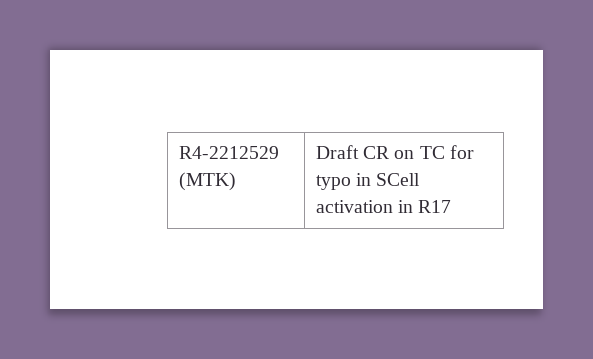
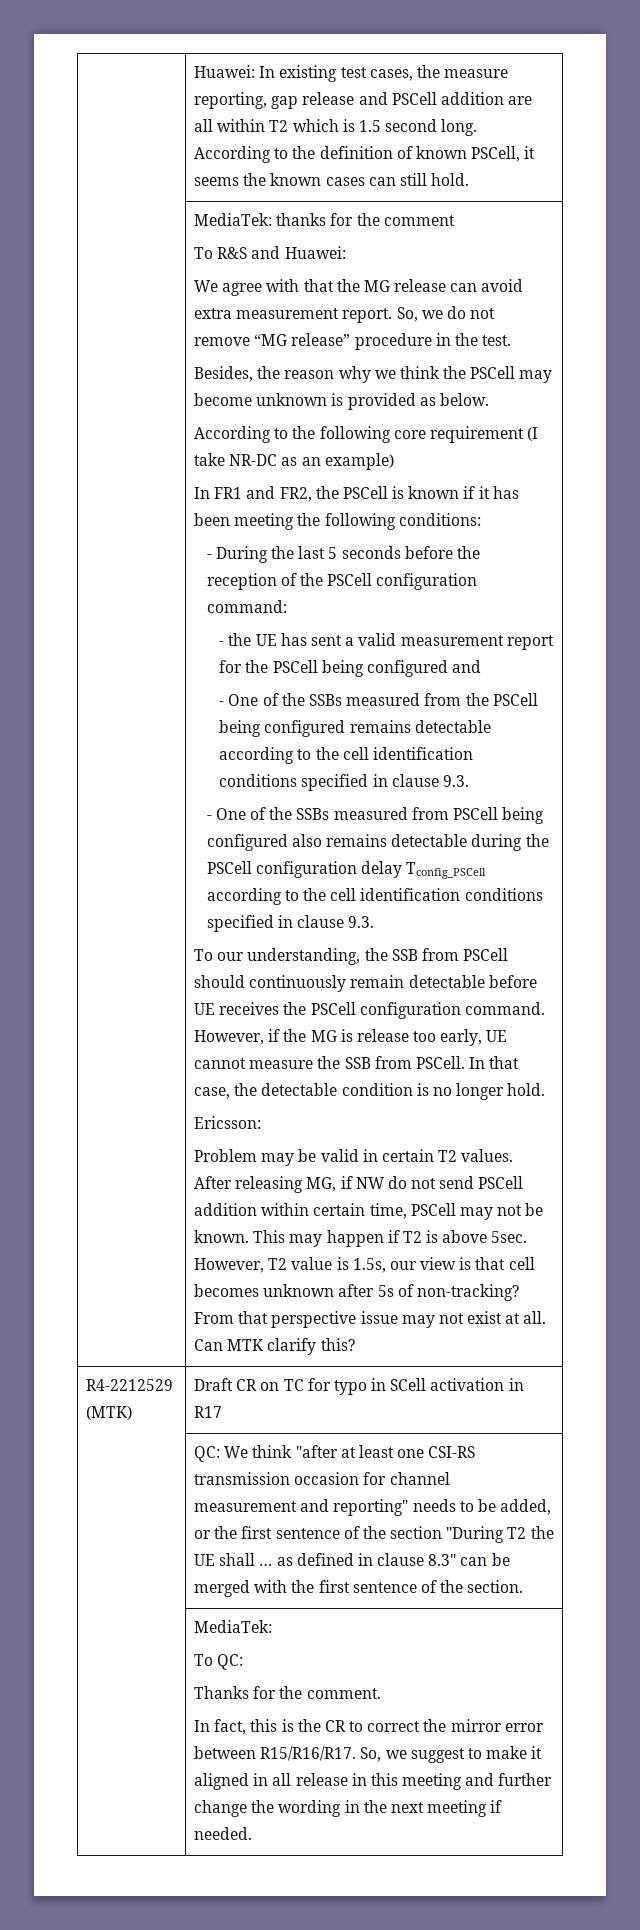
+ | Huawei: In existing test cases, the measure reporting, gap release and PSCell addition are all within T2 which is 1.5 second long. According to the definition of known PSCell, it seems the known cases can still hold.
+ | MediaTek: thanks for the comment
+ To R&S and Huawei:
+ We agree with that the MG release can avoid extra measurement report. So, we do not remove “MG release” procedure in the test.
+ Besides, the reason why we think the PSCell may become unknown is provided as below.
+ According to the following core requirement (I take NR-DC as an example)
+ In FR1 and FR2, the PSCell is known if it has been meeting the following conditions:
+ - During the last 5 seconds before the reception of the PSCell configuration command:
+ - the UE has sent a valid measurement report for the PSCell being configured and
+ - One of the SSBs measured from the PSCell being configured remains detectable according to the cell identification conditions specified in clause 9.3.
+ - One of the SSBs measured from PSCell being configured also remains detectable during the PSCell configuration delay Tconfig_PSCell according to the cell identification conditions specified in clause 9.3.
+ To our understanding, the SSB from PSCell should continuously remain detectable before UE receives the PSCell configuration command. However, if the MG is release too early, UE cannot measure the SSB from PSCell. In that case, the detectable condition is no longer hold.
+ Ericsson:
+ Problem may be valid in certain T2 values. After releasing MG, if NW do not send PSCell addition within certain time, PSCell may not be known. This may happen if T2 is above 5sec. However, T2 value is 1.5s, our view is that cell becomes unknown after 5s of non-tracking? From that perspective issue may not exist at all. Can MTK clarify this?
+ QC: We think "after at least one CSI-RS transmission occasion for channel measurement and reporting" needs to be added, or the first sentence of the section "During T2 the UE shall … as defined in clause 8.3" can be merged with the first sentence of the section.
+ | MediaTek:
+ To QC:
+ Thanks for the comment.
+ In fact, this is the CR to correct the mirror error between R15/R16/R17. So, we suggest to make it aligned in all release in this meeting and further change the wording in the next meeting if needed.

